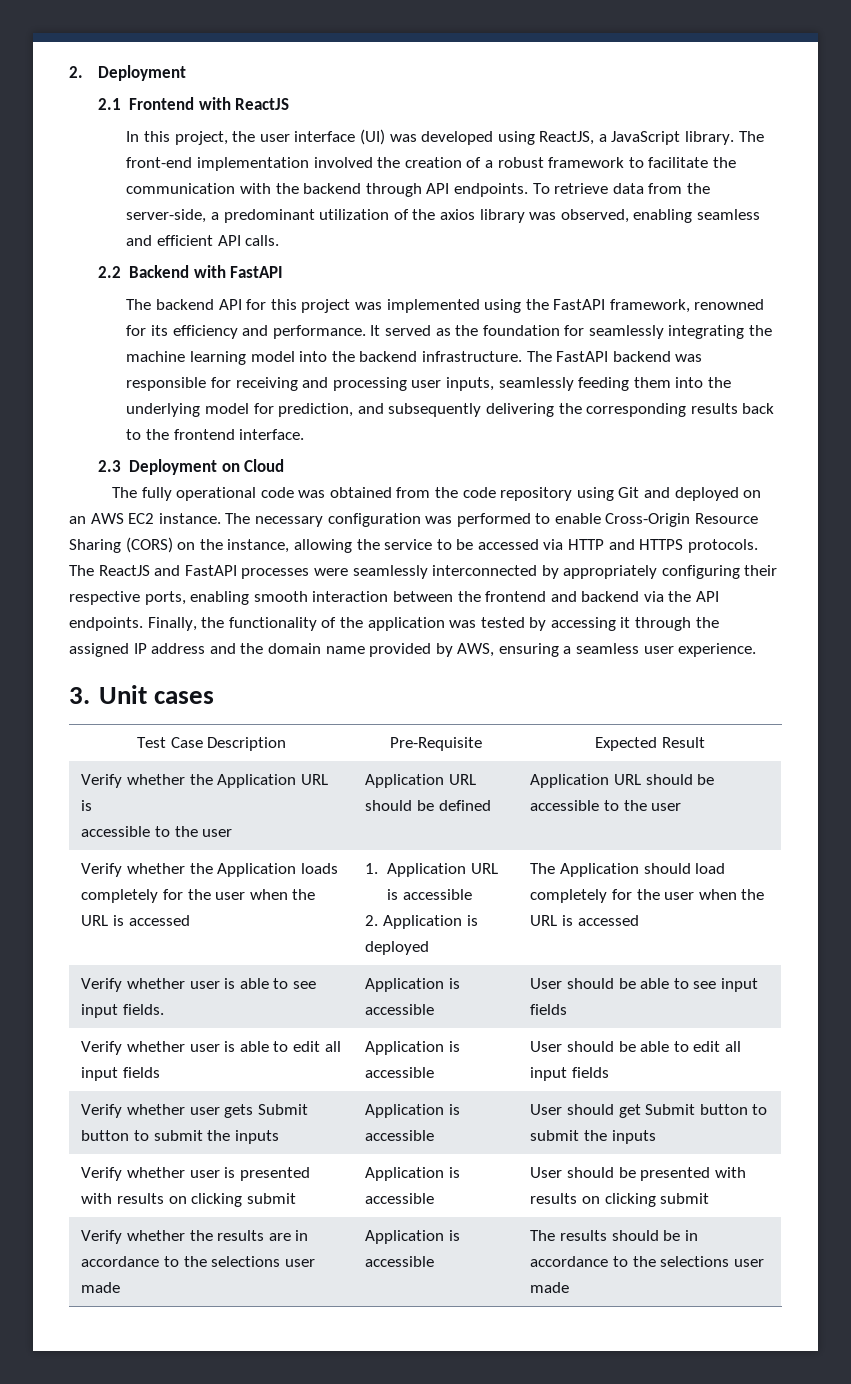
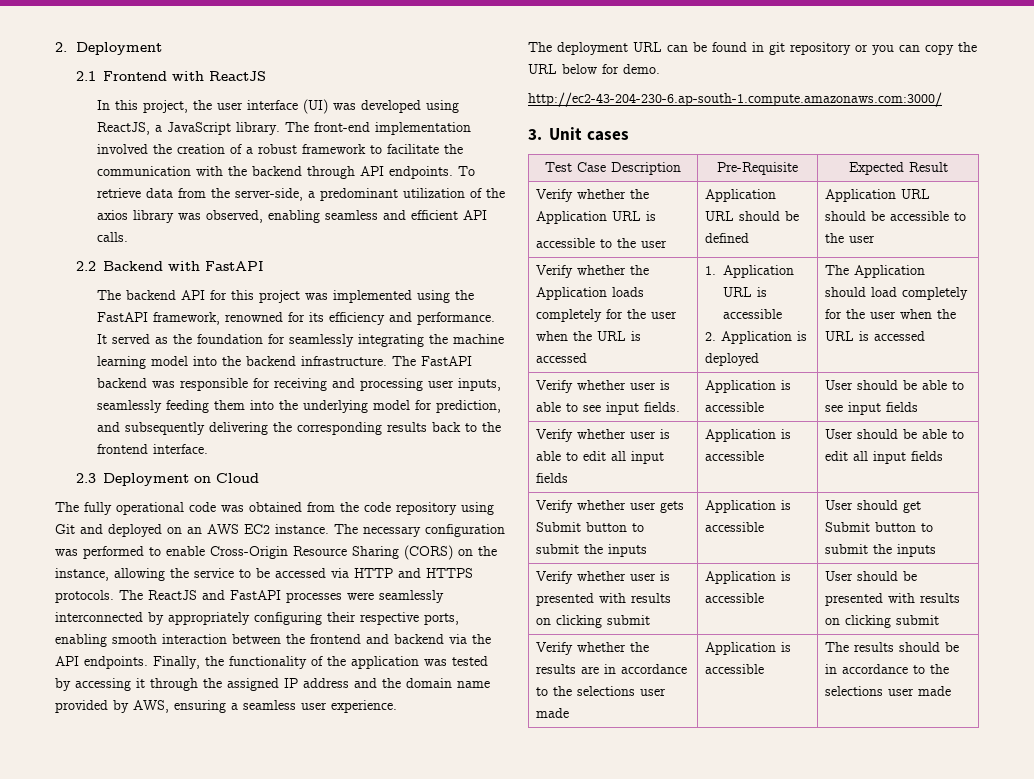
+ The deployment URL can be found in git repository or you can copy the URL below for demo.
+ http://ec2-43-204-230-6.ap-south-1.compute.amazonaws.com:3000/

